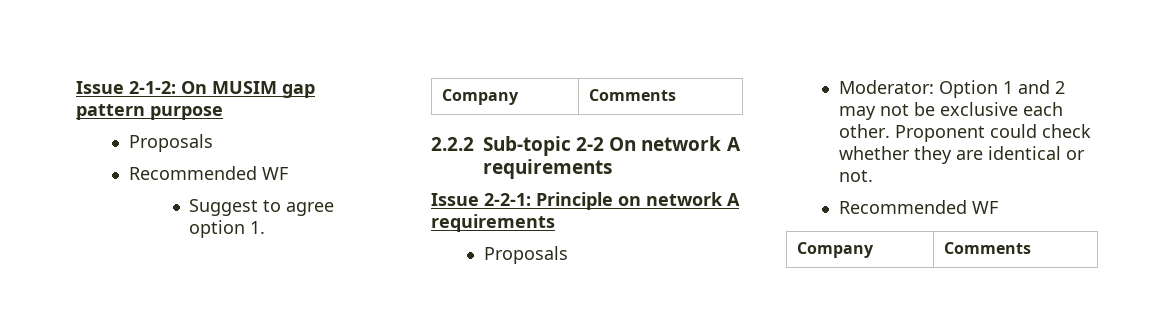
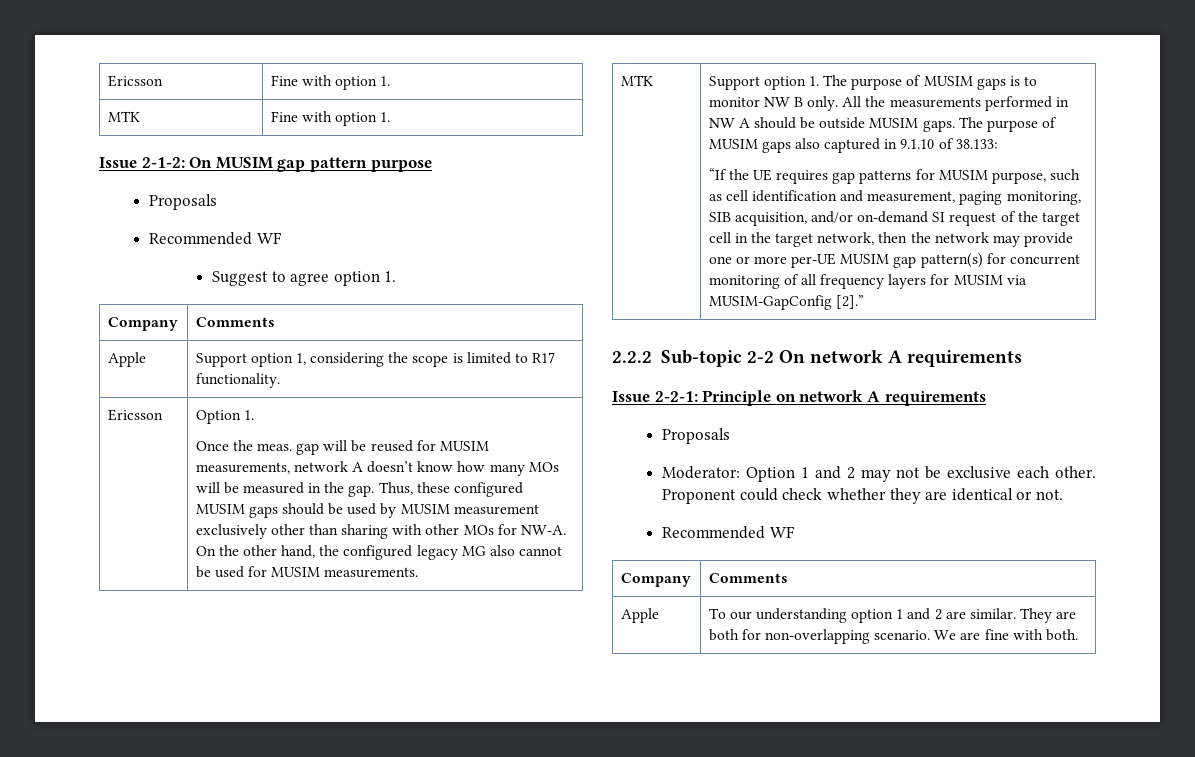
+ Ericsson | Fine with option 1.
+ MTK | Fine with option 1.
+ Apple | Support option 1, considering the scope is limited to R17 functionality.
+ Ericsson | Option 1.
+ Once the meas. gap will be reused for MUSIM measurements, network A doesn’t know how many MOs will be measured in the gap. Thus, these configured MUSIM gaps should be used by MUSIM measurement exclusively other than sharing with other MOs for NW-A. On the other hand, the configured legacy MG also cannot be used for MUSIM measurements.
+ MTK | Support option 1. The purpose of MUSIM gaps is to monitor NW B only. All the measurements performed in NW A should be outside MUSIM gaps. The purpose of MUSIM gaps also captured in 9.1.10 of 38.133:
+ “If the UE requires gap patterns for MUSIM purpose, such as cell identification and measurement, paging monitoring, SIB acquisition, and/or on-demand SI request of the target cell in the target network, then the network may provide one or more per-UE MUSIM gap pattern(s) for concurrent monitoring of all frequency layers for MUSIM via MUSIM-GapConfig [2].”
+ Apple | To our understanding option 1 and 2 are similar. They are both for non-overlapping scenario. We are fine with both.

